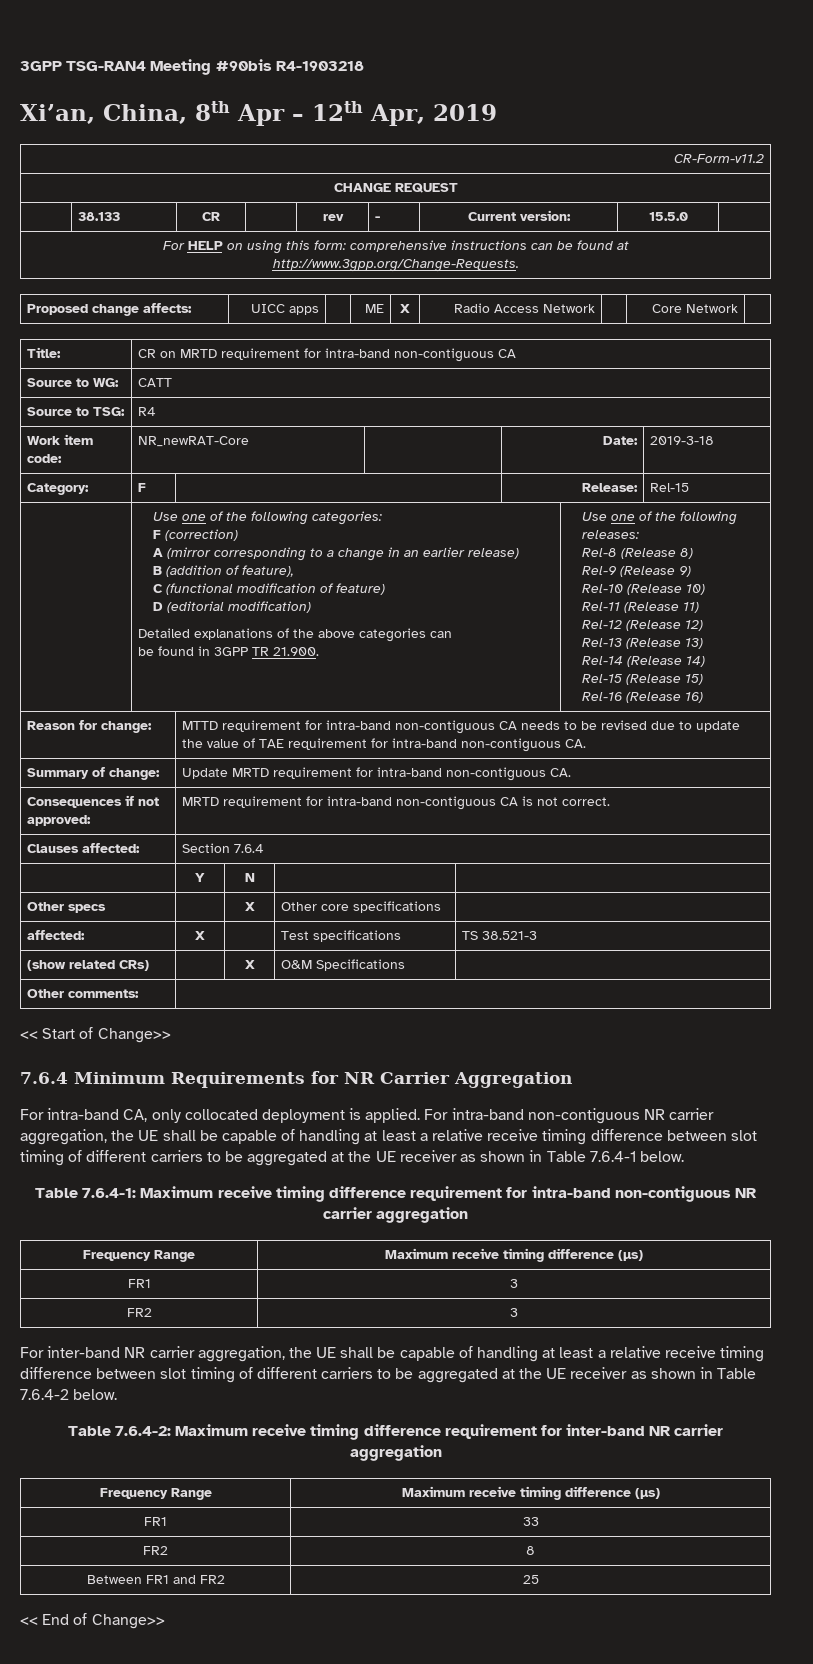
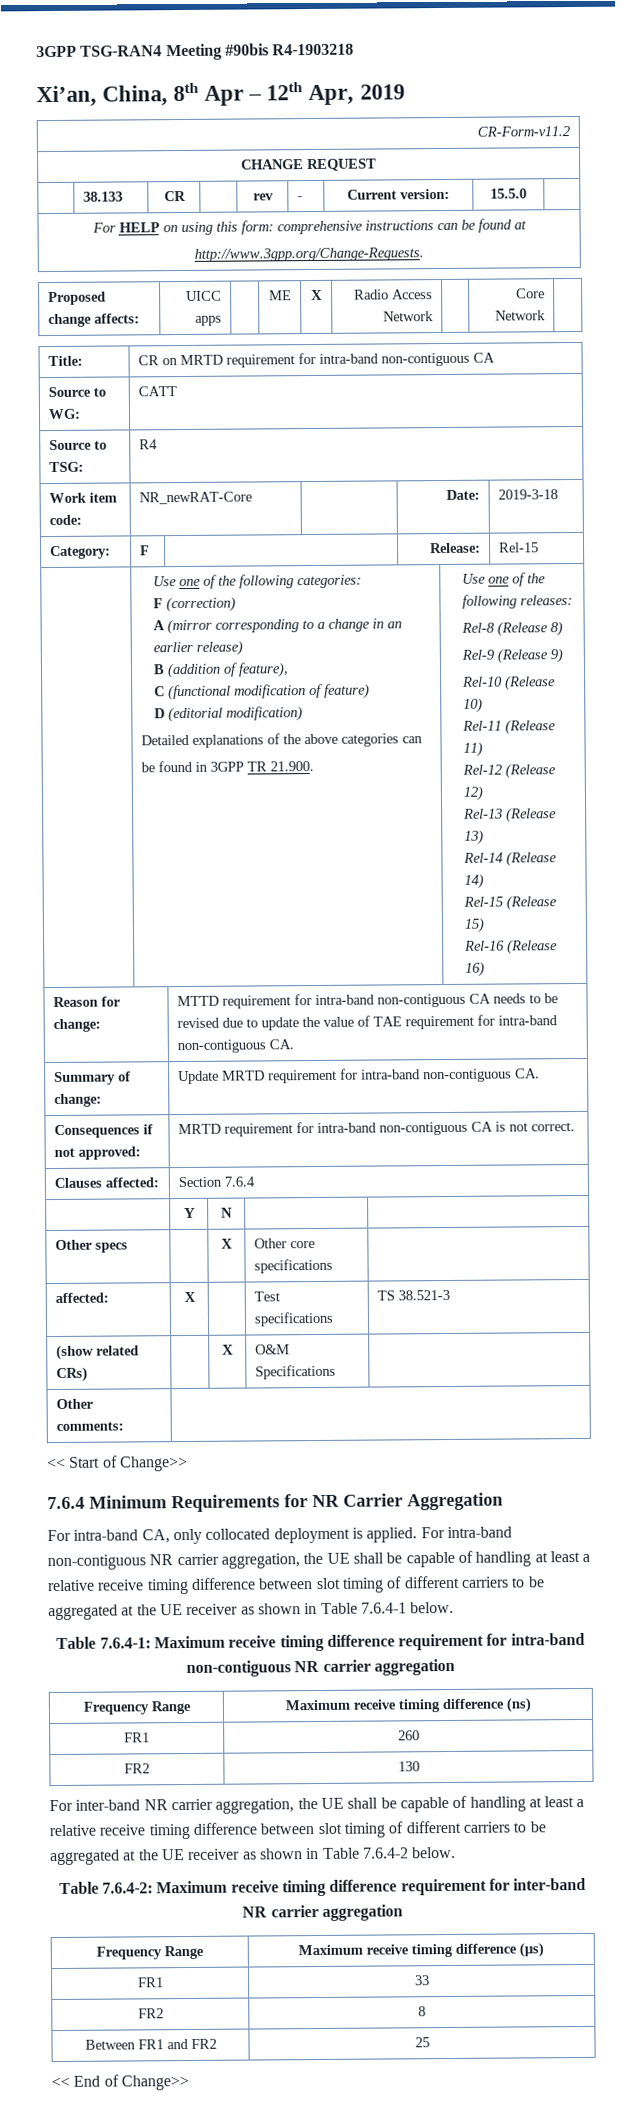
  Table 7.6.4-1: Maximum receive timing difference requirement for intra-band non-contiguous NR carrier aggregation
- Frequency Range | Maximum receive timing difference (µs)
- FR1 | 3
- FR2 | 3
+ Frequency Range | Maximum receive timing difference (ns)
+ FR1 | 260
+ FR2 | 130

